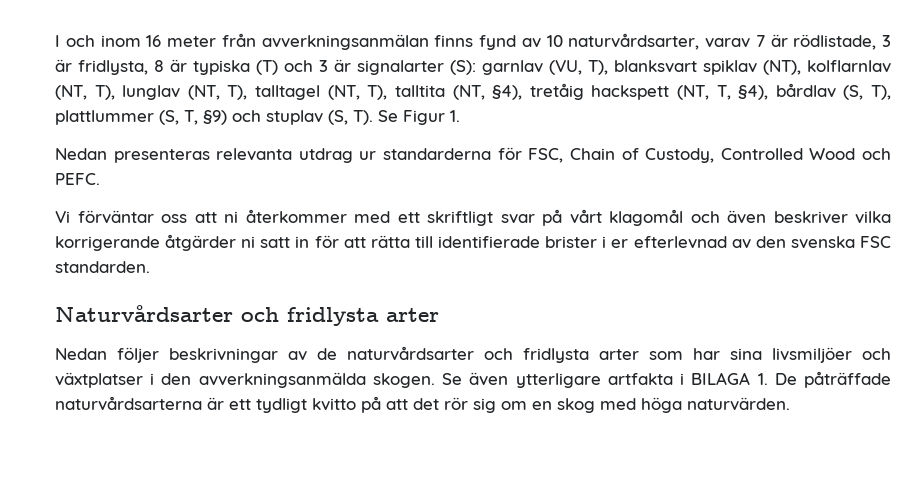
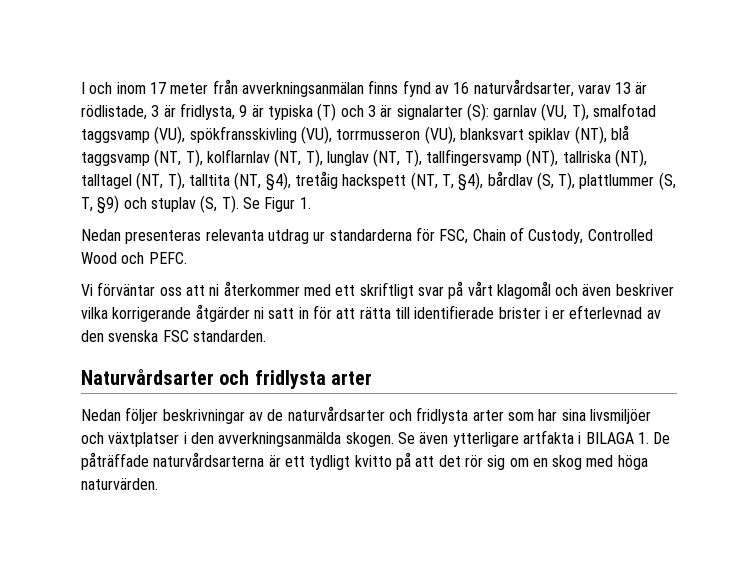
- I och inom 16 meter från avverkningsanmälan finns fynd av 10 naturvårdsarter, varav 7 är rödlistade, 3 är fridlysta, 8 är typiska (T) och 3 är signalarter (S): garnlav (VU, T), blanksvart spiklav (NT), kolflarnlav (NT, T), lunglav (NT, T), talltagel (NT, T), talltita (NT, §4), tretåig hackspett (NT, T, §4), bårdlav (S, T), plattlummer (S, T, §9) och stuplav (S, T). Se Figur 1.
+ I och inom 17 meter från avverkningsanmälan finns fynd av 16 naturvårdsarter, varav 13 är rödlistade, 3 är fridlysta, 9 är typiska (T) och 3 är signalarter (S): garnlav (VU, T), smalfotad taggsvamp (VU), spökfransskivling (VU), torrmusseron (VU), blanksvart spiklav (NT), blå taggsvamp (NT, T), kolflarnlav (NT, T), lunglav (NT, T), tallfingersvamp (NT), tallriska (NT), talltagel (NT, T), talltita (NT, §4), tretåig hackspett (NT, T, §4), bårdlav (S, T), plattlummer (S, T, §9) och stuplav (S, T). Se Figur 1.

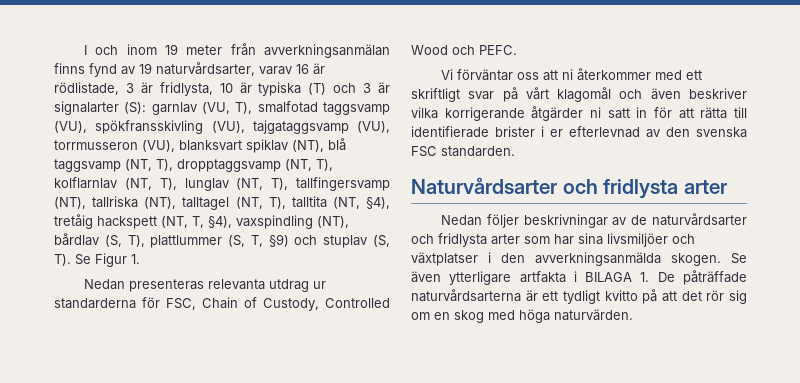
- I och inom 17 meter från avverkningsanmälan finns fynd av 16 naturvårdsarter, varav 13 är rödlistade, 3 är fridlysta, 9 är typiska (T) och 3 är signalarter (S):
+ I och inom 19 meter från avverkningsanmälan finns fynd av 19 naturvårdsarter, varav 16 är rödlistade, 3 är fridlysta, 10 är typiska (T) och 3 är signalarter (S):
- garnlav (VU, T), smalfotad taggsvamp (VU), spökfransskivling (VU), torrmusseron (VU), blanksvart spiklav (NT), blå taggsvamp (NT, T), kolflarnlav (NT, T), lunglav (NT, T), tallfingersvamp (NT), tallriska (NT), talltagel (NT, T), talltita (NT, §4), tretåig hackspett (NT, T, §4), bårdlav (S, T), plattlummer (S, T, §9) och stuplav (S, T). Se Figur 1.
+ garnlav (VU, T), smalfotad taggsvamp (VU), spökfransskivling (VU), tajgataggsvamp (VU), torrmusseron (VU), blanksvart spiklav (NT), blå taggsvamp (NT, T), dropptaggsvamp (NT, T), kolflarnlav (NT, T), lunglav (NT, T), tallfingersvamp (NT), tallriska (NT), talltagel (NT, T), talltita (NT, §4), tretåig hackspett (NT, T, §4), vaxspindling (NT), bårdlav (S, T), plattlummer (S, T, §9) och stuplav (S, T). Se Figur 1.

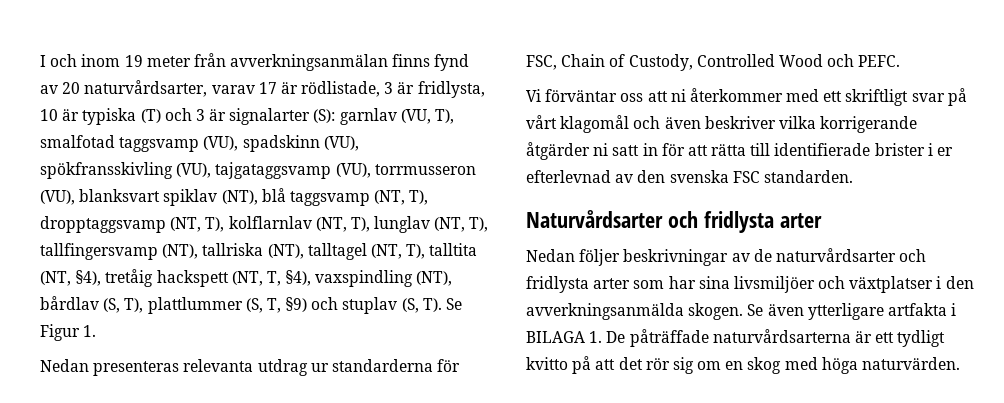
- I och inom 19 meter från avverkningsanmälan finns fynd av 19 naturvårdsarter, varav 16 är rödlistade, 3 är fridlysta, 10 är typiska (T) och 3 är signalarter (S):
+ I och inom 19 meter från avverkningsanmälan finns fynd av 20 naturvårdsarter, varav 17 är rödlistade, 3 är fridlysta, 10 är typiska (T) och 3 är signalarter (S):
- garnlav (VU, T), smalfotad taggsvamp (VU), spökfransskivling (VU), tajgataggsvamp (VU), torrmusseron (VU), blanksvart spiklav (NT), blå taggsvamp (NT, T), dropptaggsvamp (NT, T), kolflarnlav (NT, T), lunglav (NT, T), tallfingersvamp (NT), tallriska (NT), talltagel (NT, T), talltita (NT, §4), tretåig hackspett (NT, T, §4), vaxspindling (NT), bårdlav (S, T), plattlummer (S, T, §9) och stuplav (S, T). Se Figur 1.
+ garnlav (VU, T), smalfotad taggsvamp (VU), spadskinn (VU), spökfransskivling (VU), tajgataggsvamp (VU), torrmusseron (VU), blanksvart spiklav (NT), blå taggsvamp (NT, T), dropptaggsvamp (NT, T), kolflarnlav (NT, T), lunglav (NT, T), tallfingersvamp (NT), tallriska (NT), talltagel (NT, T), talltita (NT, §4), tretåig hackspett (NT, T, §4), vaxspindling (NT), bårdlav (S, T), plattlummer (S, T, §9) och stuplav (S, T). Se Figur 1.

